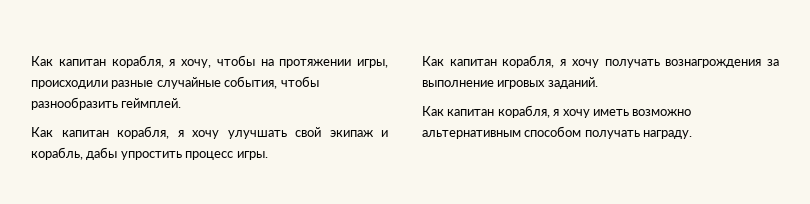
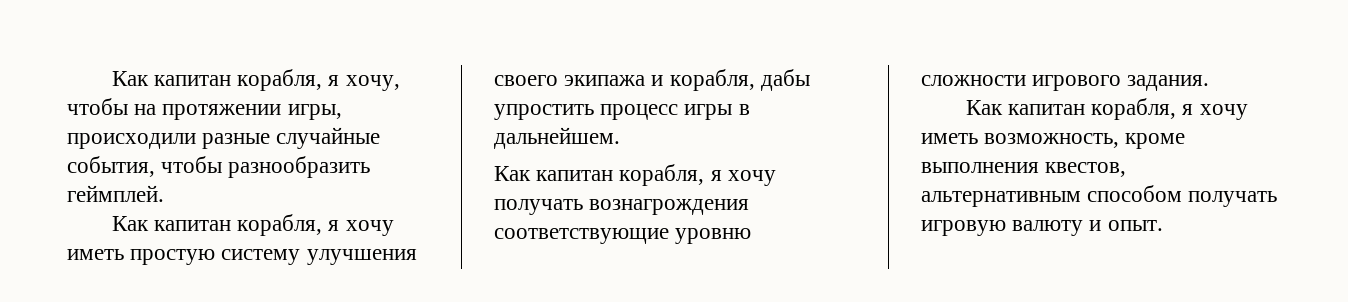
- Как капитан корабля, я хочу улучшать свой экипаж и корабль, дабы упростить процесс игры.
+ Как капитан корабля, я хочу иметь простую систему улучшения своего экипажа и корабля, дабы упростить процесс игры в дальнейшем.
- Как капитан корабля, я хочу получать вознагрождения за выполнение игровых заданий.
- Как капитан корабля, я хочу иметь возможно альтернативным способом получать награду.
+ Как капитан корабля, я хочу получать вознагрождения соответствующие уровню сложности игрового задания.
+ Как капитан корабля, я хочу иметь возможность, кроме выполнения квестов, альтернативным способом получать игровую валюту и опыт.

